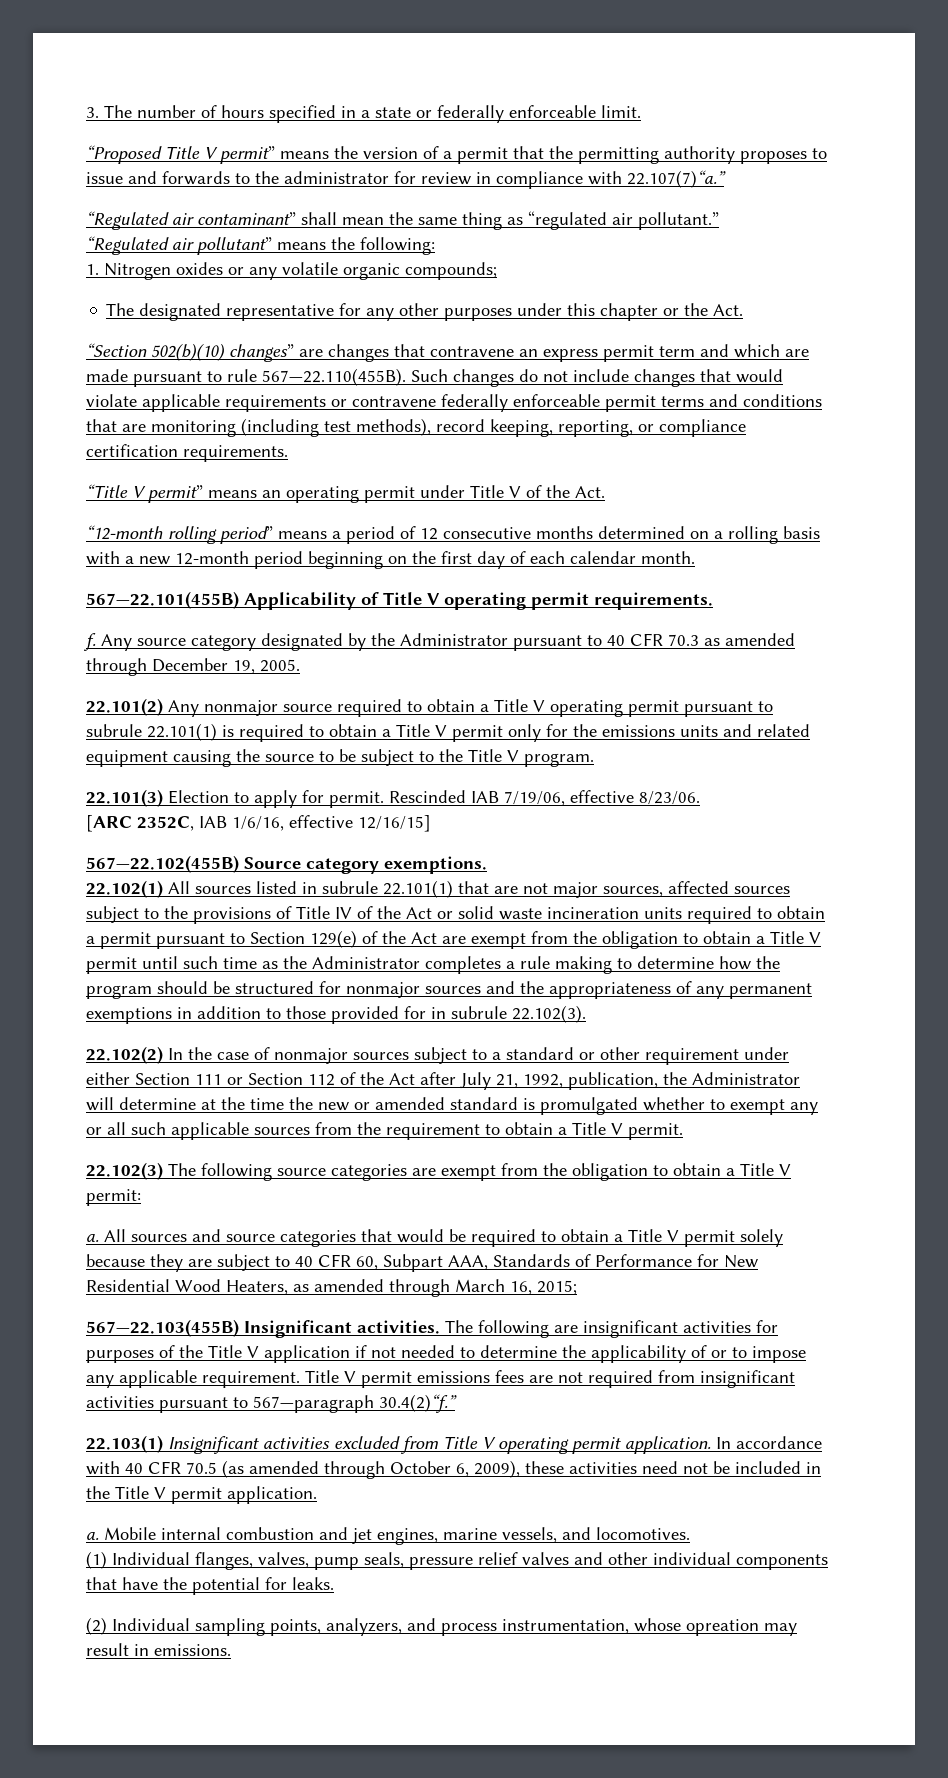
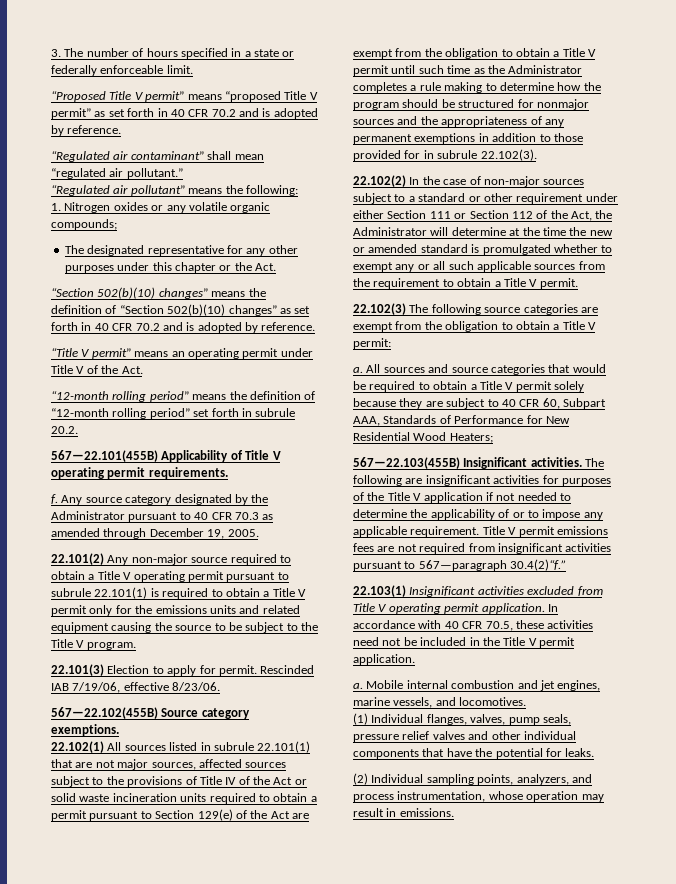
- “Proposed Title V permit” means the version of a permit that the permitting authority proposes to issue and forwards to the administrator for review in compliance with 22.107(7)“a.”
+ “Proposed Title V permit” means “proposed Title V permit” as set forth in 40 CFR 70.2 and is adopted by reference.
- “Regulated air contaminant” shall mean the same thing as “regulated air pollutant.”
+ “Regulated air contaminant” shall mean “regulated air pollutant.”
- “Section 502(b)(10) changes” are changes that contravene an express permit term and which are made pursuant to rule 567—22.110(455B). Such changes do not include changes that would violate applicable requirements or contravene federally enforceable permit terms and conditions that are monitoring (including test methods), record keeping, reporting, or compliance certification requirements.
+ “Section 502(b)(10) changes” means the definition of “Section 502(b)(10) changes” as set forth in 40 CFR 70.2 and is adopted by reference.
- “12-month rolling period” means a period of 12 consecutive months determined on a rolling basis with a new 12-month period beginning on the first day of each calendar month.
+ “12-month rolling period” means the definition of “12-month rolling period” set forth in subrule 20.2.
- 22.101(2) Any nonmajor source required to obtain a Title V operating permit pursuant to subrule 22.101(1) is required to obtain a Title V permit only for the emissions units and related equipment causing the source to be subject to the Title V program.
+ 22.101(2) Any non-major source required to obtain a Title V operating permit pursuant to subrule 22.101(1) is required to obtain a Title V permit only for the emissions units and related equipment causing the source to be subject to the Title V program.
- [ARC 2352C, IAB 1/6/16, effective 12/16/15]
- 22.102(2) In the case of nonmajor sources subject to a standard or other requirement under either Section 111 or Section 112 of the Act after July 21, 1992, publication, the Administrator will determine at the time the new or amended standard is promulgated whether to exempt any or all such applicable sources from the requirement to obtain a Title V permit.
+ 22.102(2) In the case of non-major sources subject to a standard or other requirement under either Section 111 or Section 112 of the Act, the Administrator will determine at the time the new or amended standard is promulgated whether to exempt any or all such applicable sources from the requirement to obtain a Title V permit.
- All sources and source categories that would be required to obtain a Title V permit solely because they are subject to 40 CFR 60, Subpart AAA, Standards of Performance for New Residential Wood Heaters, as amended through March 16, 2015;
+ All sources and source categories that would be required to obtain a Title V permit solely because they are subject to 40 CFR 60, Subpart AAA, Standards of Performance for New Residential Wood Heaters;
- In accordance with 40 CFR 70.5 (as amended through October 6, 2009), these activities need not be included in the Title V permit application.
+ In accordance with 40 CFR 70.5, these activities need not be included in the Title V permit application.
- (2) Individual sampling points, analyzers, and process instrumentation, whose opreation may result in emissions.
+ (2) Individual sampling points, analyzers, and process instrumentation, whose operation may result in emissions.

